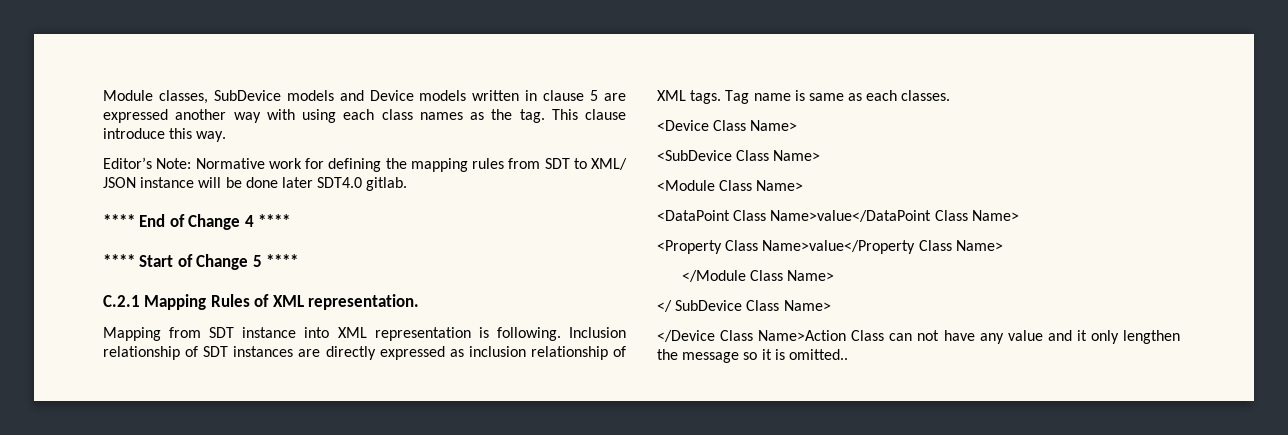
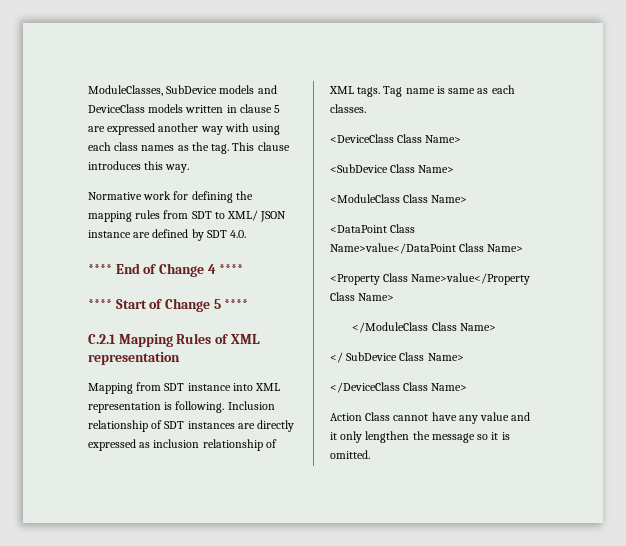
- Module classes, SubDevice models and Device models written in clause 5 are expressed another way with using each class names as the tag.
+ ModuleClasses, SubDevice models and DeviceClass models written in clause 5 are expressed another way with using each class names as the tag.
- This clause introduce this way.
+ This clause introduces this way.
- Editor’s Note: Normative work for defining the mapping rules from SDT to XML/ JSON instance will be done later SDT4.0 gitlab.
+ Normative work for defining the mapping rules from SDT to XML/ JSON instance are defined by SDT 4.0.
- C.2.1 Mapping Rules of XML representation.
+ C.2.1 Mapping Rules of XML representation
- <Device Class Name>
+ <DeviceClass Class Name>
- <Module Class Name>
+ <ModuleClass Class Name>
- </Module Class Name>
+ </ModuleClass Class Name>
- </Device Class Name>Action Class can not have any value and it only lengthen the message so it is omitted..
+ </DeviceClass Class Name>
+ Action Class cannot have any value and it only lengthen the message so it is omitted.

